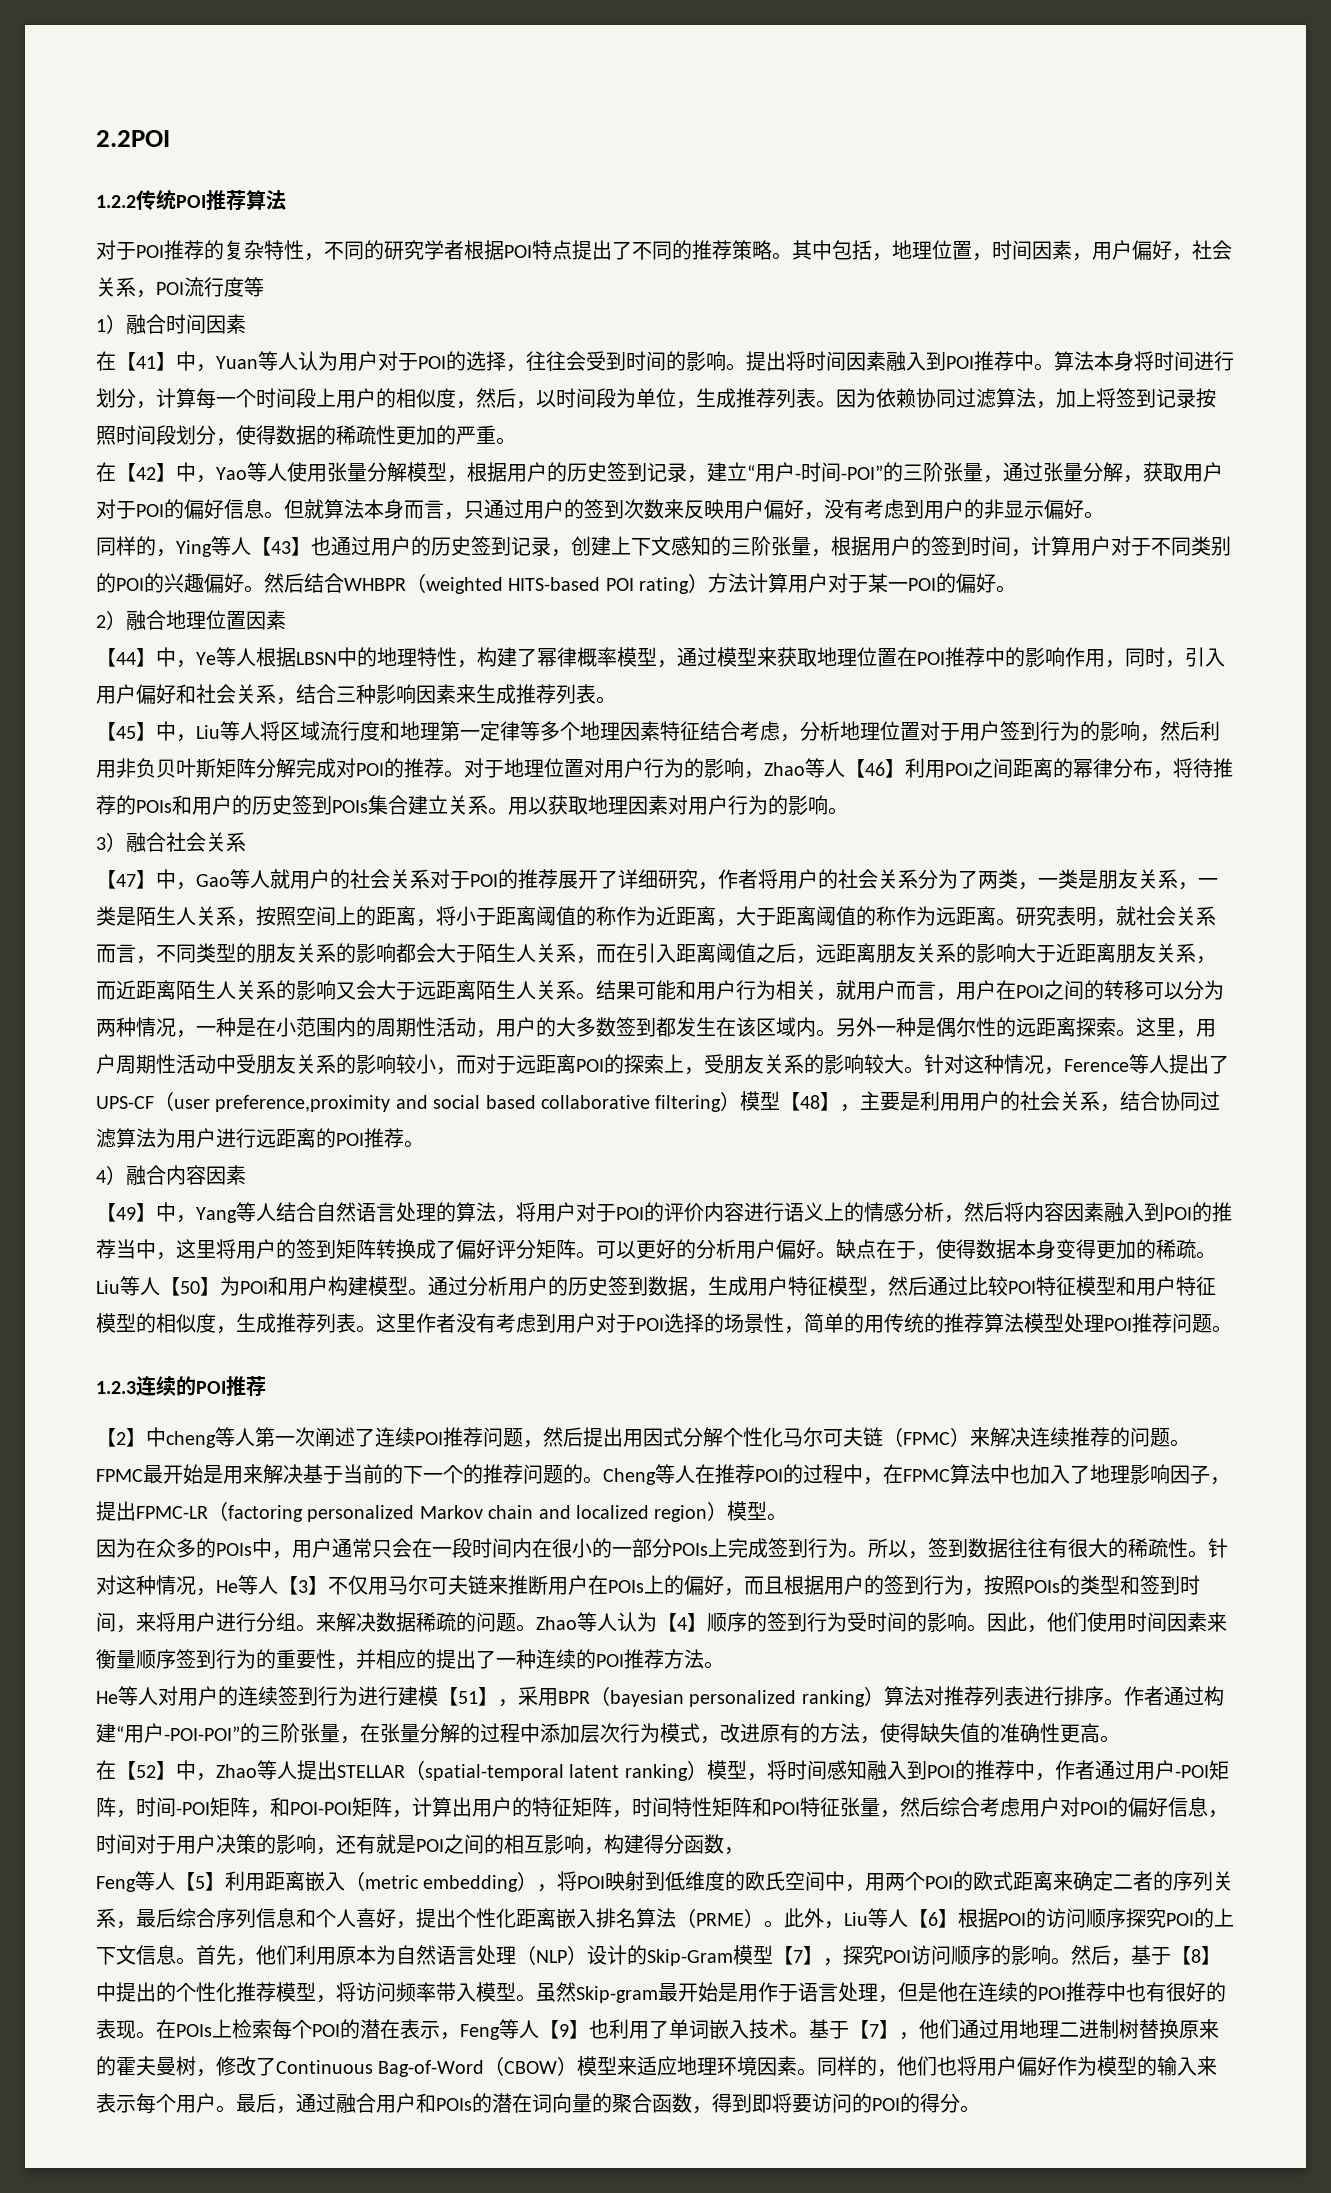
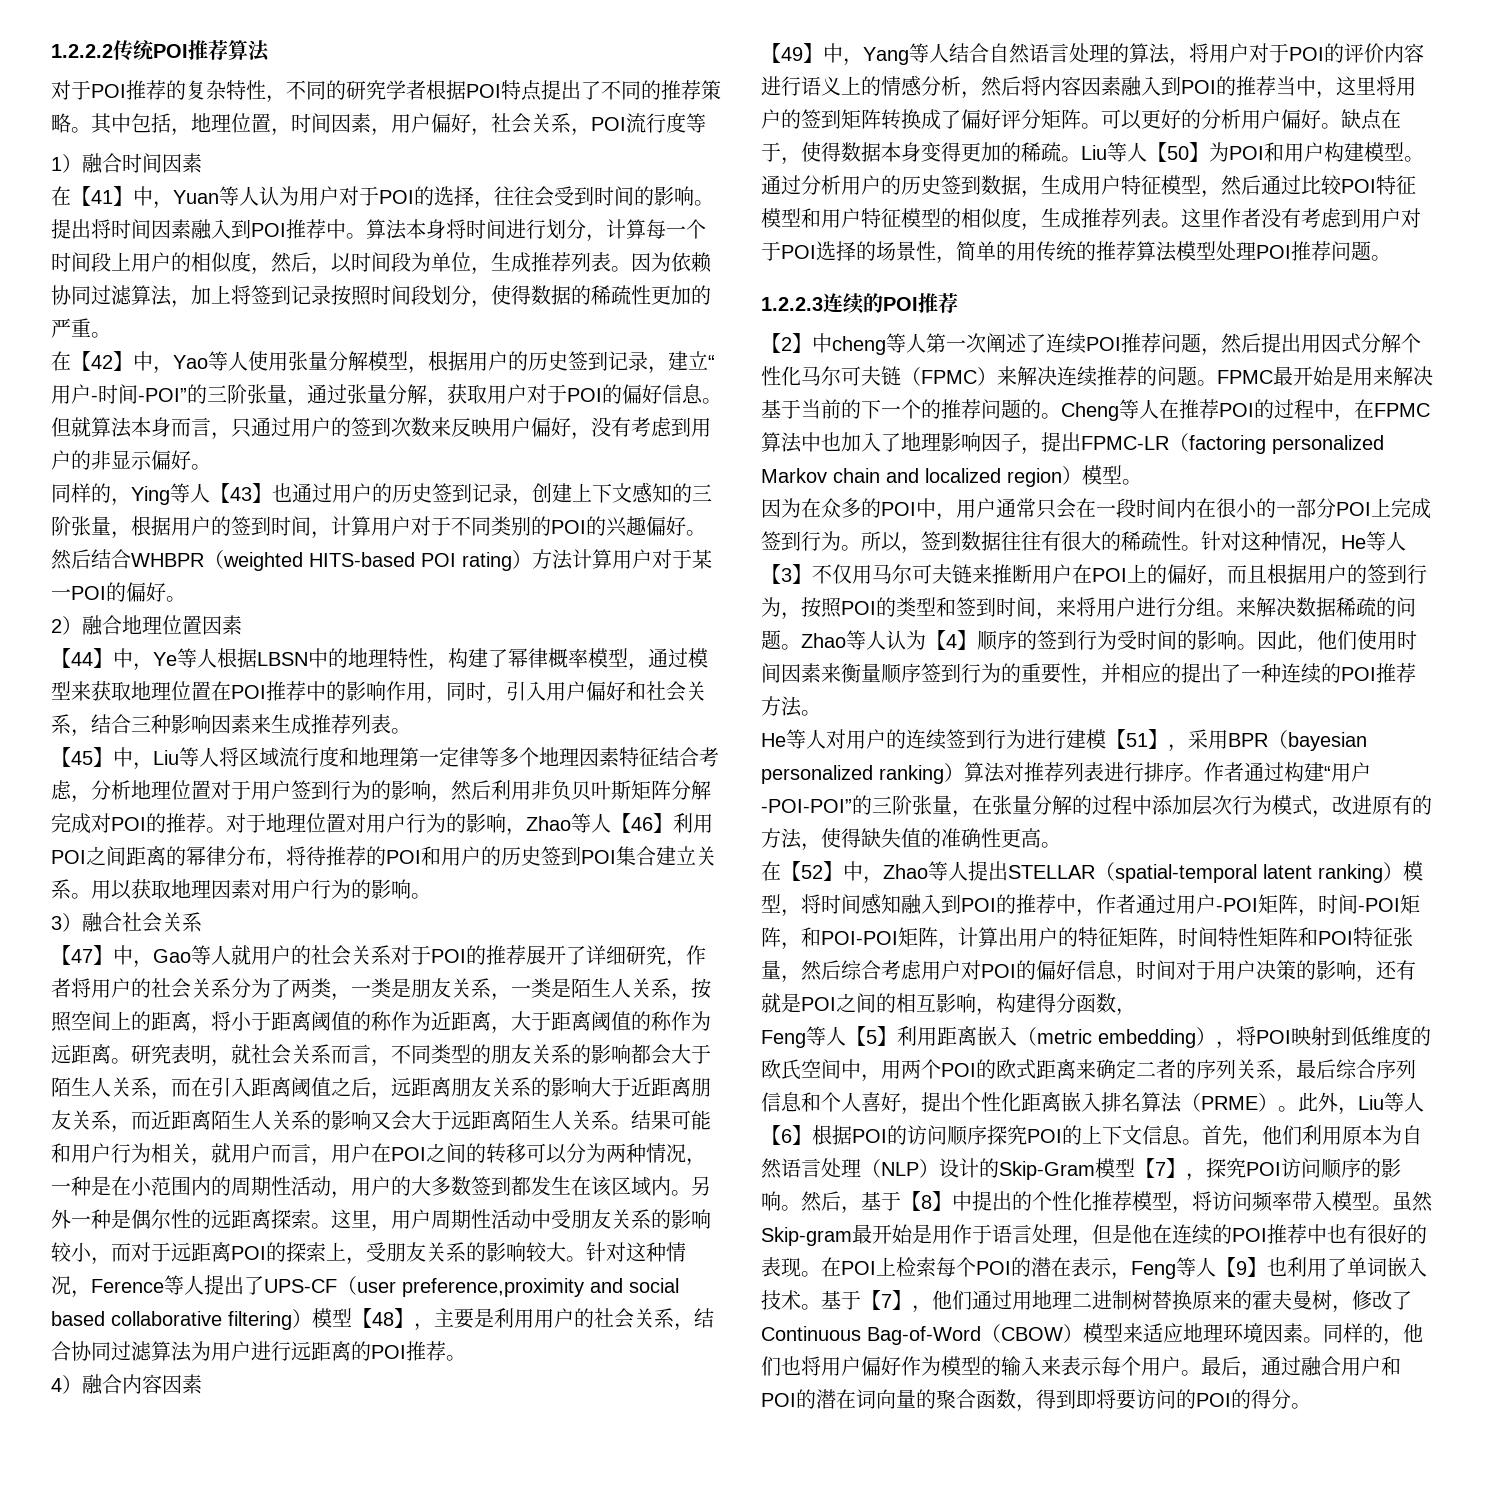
- 2.2POI
- 1.2.2传统POI推荐算法
+ 1.2.2.2传统POI推荐算法
- 对于地理位置对用户行为的影响，Zhao等人【46】利用POI之间距离的幂律分布，将待推荐的POIs和用户的历史签到POIs集合建立关系。
+ 对于地理位置对用户行为的影响，Zhao等人【46】利用POI之间距离的幂律分布，将待推荐的POI和用户的历史签到POI集合建立关系。
- 1.2.3连续的POI推荐
+ 1.2.2.3连续的POI推荐
- 因为在众多的POIs中，用户通常只会在一段时间内在很小的一部分POIs上完成签到行为。
+ 因为在众多的POI中，用户通常只会在一段时间内在很小的一部分POI上完成签到行为。
- 针对这种情况，He等人【3】不仅用马尔可夫链来推断用户在POIs上的偏好，而且根据用户的签到行为，按照POIs的类型和签到时间，来将用户进行分组。
+ 针对这种情况，He等人【3】不仅用马尔可夫链来推断用户在POI上的偏好，而且根据用户的签到行为，按照POI的类型和签到时间，来将用户进行分组。
- 在POIs上检索每个POI的潜在表示，Feng等人【9】也利用了单词嵌入技术。
+ 在POI上检索每个POI的潜在表示，Feng等人【9】也利用了单词嵌入技术。
- 最后，通过融合用户和POIs的潜在词向量的聚合函数，得到即将要访问的POI的得分。
+ 最后，通过融合用户和POI的潜在词向量的聚合函数，得到即将要访问的POI的得分。

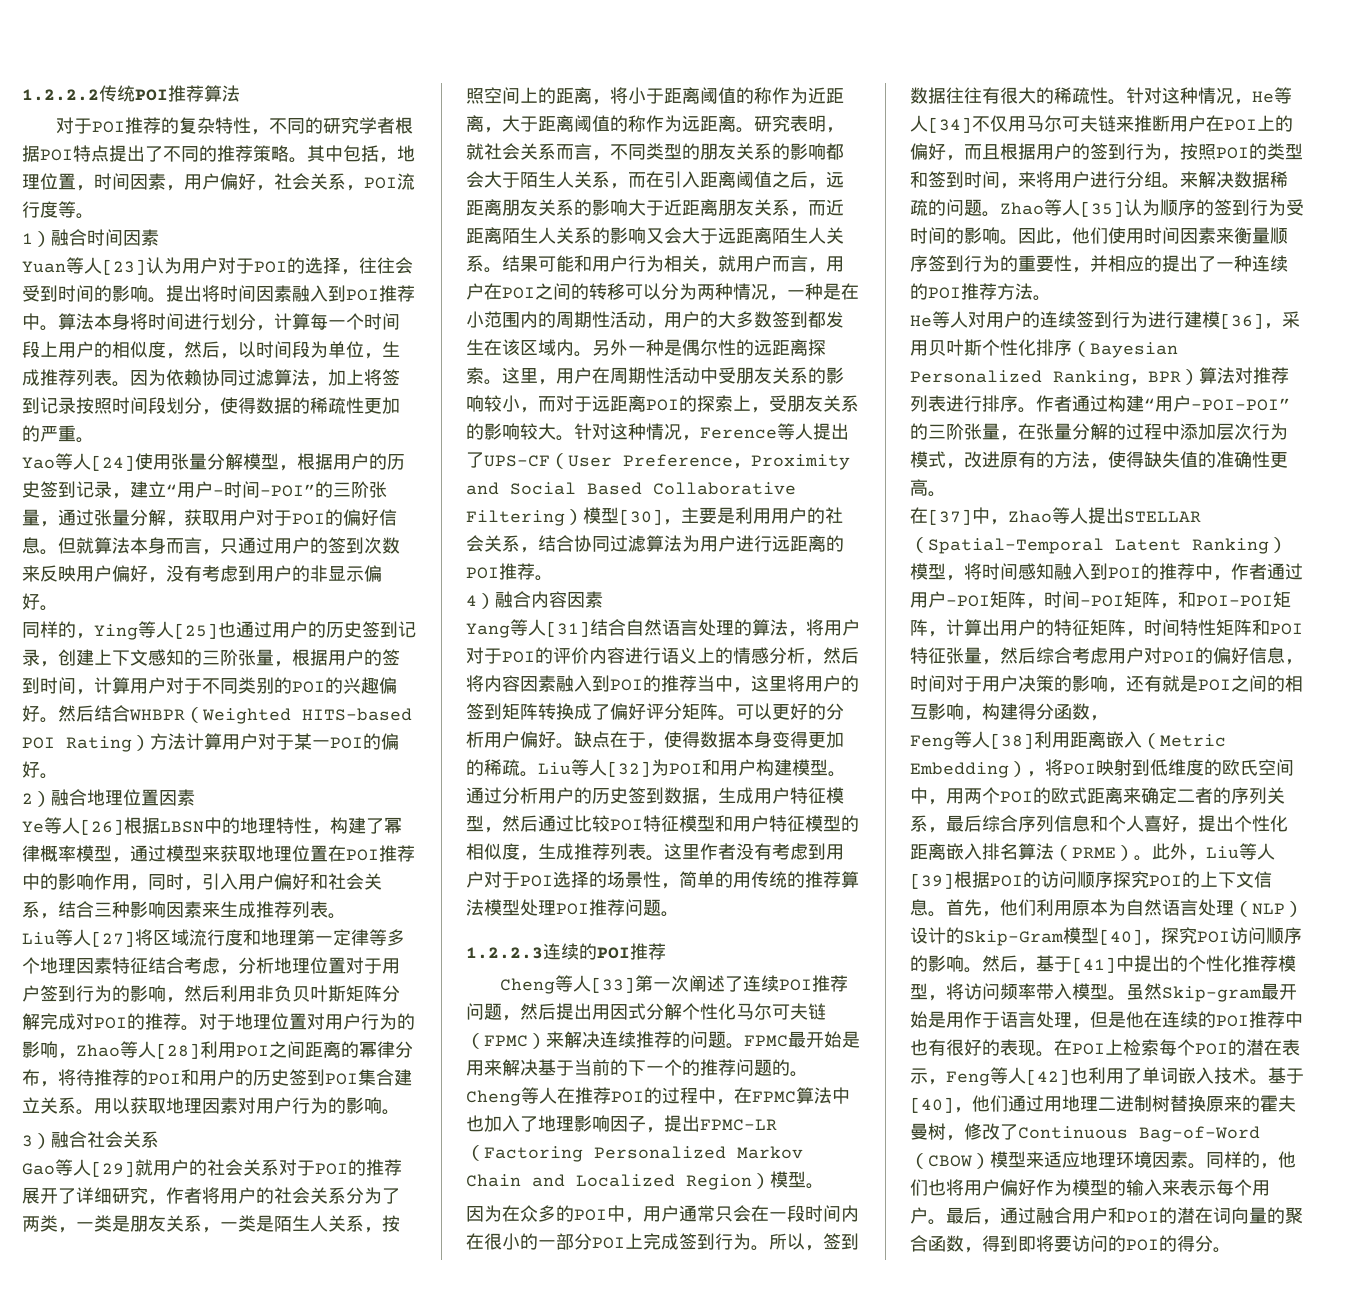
- 其中包括，地理位置，时间因素，用户偏好，社会关系，POI流行度等
+ 其中包括，地理位置，时间因素，用户偏好，社会关系，POI流行度等。
- 在【41】中，Yuan等人认为用户对于POI的选择，往往会受到时间的影响。
+ Yuan等人[23]认为用户对于POI的选择，往往会受到时间的影响。
- 在【42】中，Yao等人使用张量分解模型，根据用户的历史签到记录，建立“用户-时间-POI”的三阶张量，通过张量分解，获取用户对于POI的偏好信息。
+ Yao等人[24]使用张量分解模型，根据用户的历史签到记录，建立“用户-时间-POI”的三阶张量，通过张量分解，获取用户对于POI的偏好信息。
- 同样的，Ying等人【43】也通过用户的历史签到记录，创建上下文感知的三阶张量，根据用户的签到时间，计算用户对于不同类别的POI的兴趣偏好。
+ 同样的，Ying等人[25]也通过用户的历史签到记录，创建上下文感知的三阶张量，根据用户的签到时间，计算用户对于不同类别的POI的兴趣偏好。
- 然后结合WHBPR（weighted HITS-based POI rating）方法计算用户对于某一POI的偏好。
+ 然后结合WHBPR（Weighted HITS-based POI Rating）方法计算用户对于某一POI的偏好。
- 【44】中，Ye等人根据LBSN中的地理特性，构建了幂律概率模型，通过模型来获取地理位置在POI推荐中的影响作用，同时，引入用户偏好和社会关系，结合三种影响因素来生成推荐列表。
+ Ye等人[26]根据LBSN中的地理特性，构建了幂律概率模型，通过模型来获取地理位置在POI推荐中的影响作用，同时，引入用户偏好和社会关系，结合三种影响因素来生成推荐列表。
- 【45】中，Liu等人将区域流行度和地理第一定律等多个地理因素特征结合考虑，分析地理位置对于用户签到行为的影响，然后利用非负贝叶斯矩阵分解完成对POI的推荐。
+ Liu等人[27]将区域流行度和地理第一定律等多个地理因素特征结合考虑，分析地理位置对于用户签到行为的影响，然后利用非负贝叶斯矩阵分解完成对POI的推荐。
- 对于地理位置对用户行为的影响，Zhao等人【46】利用POI之间距离的幂律分布，将待推荐的POI和用户的历史签到POI集合建立关系。
+ 对于地理位置对用户行为的影响，Zhao等人[28]利用POI之间距离的幂律分布，将待推荐的POI和用户的历史签到POI集合建立关系。
- 【47】中，Gao等人就用户的社会关系对于POI的推荐展开了详细研究，作者将用户的社会关系分为了两类，一类是朋友关系，一类是陌生人关系，按照空间上的距离，将小于距离阈值的称作为近距离，大于距离阈值的称作为远距离。
+ Gao等人[29]就用户的社会关系对于POI的推荐展开了详细研究，作者将用户的社会关系分为了两类，一类是朋友关系，一类是陌生人关系，按照空间上的距离，将小于距离阈值的称作为近距离，大于距离阈值的称作为远距离。
- 这里，用户周期性活动中受朋友关系的影响较小，而对于远距离POI的探索上，受朋友关系的影响较大。
+ 这里，用户在周期性活动中受朋友关系的影响较小，而对于远距离POI的探索上，受朋友关系的影响较大。
- 针对这种情况，Ference等人提出了UPS-CF（user preference,proximity and social based collaborative filtering）模型【48】，主要是利用用户的社会关系，结合协同过滤算法为用户进行远距离的POI推荐。
+ 针对这种情况，Ference等人提出了UPS-CF（User Preference，Proximity and Social Based Collaborative Filtering）模型[30]，主要是利用用户的社会关系，结合协同过滤算法为用户进行远距离的POI推荐。
- 【49】中，Yang等人结合自然语言处理的算法，将用户对于POI的评价内容进行语义上的情感分析，然后将内容因素融入到POI的推荐当中，这里将用户的签到矩阵转换成了偏好评分矩阵。
+ Yang等人[31]结合自然语言处理的算法，将用户对于POI的评价内容进行语义上的情感分析，然后将内容因素融入到POI的推荐当中，这里将用户的签到矩阵转换成了偏好评分矩阵。
- Liu等人【50】为POI和用户构建模型。
+ Liu等人[32]为POI和用户构建模型。
- 【2】中cheng等人第一次阐述了连续POI推荐问题，然后提出用因式分解个性化马尔可夫链（FPMC）来解决连续推荐的问题。
+ Cheng等人[33]第一次阐述了连续POI推荐问题，然后提出用因式分解个性化马尔可夫链（FPMC）来解决连续推荐的问题。
- Cheng等人在推荐POI的过程中，在FPMC算法中也加入了地理影响因子，提出FPMC-LR（factoring personalized Markov chain and localized region）模型。
+ Cheng等人在推荐POI的过程中，在FPMC算法中也加入了地理影响因子，提出FPMC-LR（Factoring Personalized Markov Chain and Localized Region）模型。
- 针对这种情况，He等人【3】不仅用马尔可夫链来推断用户在POI上的偏好，而且根据用户的签到行为，按照POI的类型和签到时间，来将用户进行分组。
+ 针对这种情况，He等人[34]不仅用马尔可夫链来推断用户在POI上的偏好，而且根据用户的签到行为，按照POI的类型和签到时间，来将用户进行分组。
- Zhao等人认为【4】顺序的签到行为受时间的影响。
+ Zhao等人[35]认为顺序的签到行为受时间的影响。
- He等人对用户的连续签到行为进行建模【51】，采用BPR（bayesian personalized ranking）算法对推荐列表进行排序。
+ He等人对用户的连续签到行为进行建模[36]，采用贝叶斯个性化排序（Bayesian Personalized Ranking，BPR）算法对推荐列表进行排序。
- 在【52】中，Zhao等人提出STELLAR（spatial-temporal latent ranking）模型，将时间感知融入到POI的推荐中，作者通过用户-POI矩阵，时间-POI矩阵，和POI-POI矩阵，计算出用户的特征矩阵，时间特性矩阵和POI特征张量，然后综合考虑用户对POI的偏好信息，时间对于用户决策的影响，还有就是POI之间的相互影响，构建得分函数，
+ 在[37]中，Zhao等人提出STELLAR（Spatial-Temporal Latent Ranking）模型，将时间感知融入到POI的推荐中，作者通过用户-POI矩阵，时间-POI矩阵，和POI-POI矩阵，计算出用户的特征矩阵，时间特性矩阵和POI特征张量，然后综合考虑用户对POI的偏好信息，时间对于用户决策的影响，还有就是POI之间的相互影响，构建得分函数，
- Feng等人【5】利用距离嵌入（metric embedding），将POI映射到低维度的欧氏空间中，用两个POI的欧式距离来确定二者的序列关系，最后综合序列信息和个人喜好，提出个性化距离嵌入排名算法（PRME）。
+ Feng等人[38]利用距离嵌入（Metric Embedding），将POI映射到低维度的欧氏空间中，用两个POI的欧式距离来确定二者的序列关系，最后综合序列信息和个人喜好，提出个性化距离嵌入排名算法（PRME）。
- 此外，Liu等人【6】根据POI的访问顺序探究POI的上下文信息。
+ 此外，Liu等人[39]根据POI的访问顺序探究POI的上下文信息。
- 首先，他们利用原本为自然语言处理（NLP）设计的Skip-Gram模型【7】，探究POI访问顺序的影响。
+ 首先，他们利用原本为自然语言处理（NLP）设计的Skip-Gram模型[40]，探究POI访问顺序的影响。
- 然后，基于【8】中提出的个性化推荐模型，将访问频率带入模型。
+ 然后，基于[41]中提出的个性化推荐模型，将访问频率带入模型。
- 在POI上检索每个POI的潜在表示，Feng等人【9】也利用了单词嵌入技术。
+ 在POI上检索每个POI的潜在表示，Feng等人[42]也利用了单词嵌入技术。
- 基于【7】，他们通过用地理二进制树替换原来的霍夫曼树，修改了Continuous Bag-of-Word（CBOW）模型来适应地理环境因素。
+ 基于[40]，他们通过用地理二进制树替换原来的霍夫曼树，修改了Continuous Bag-of-Word（CBOW）模型来适应地理环境因素。

